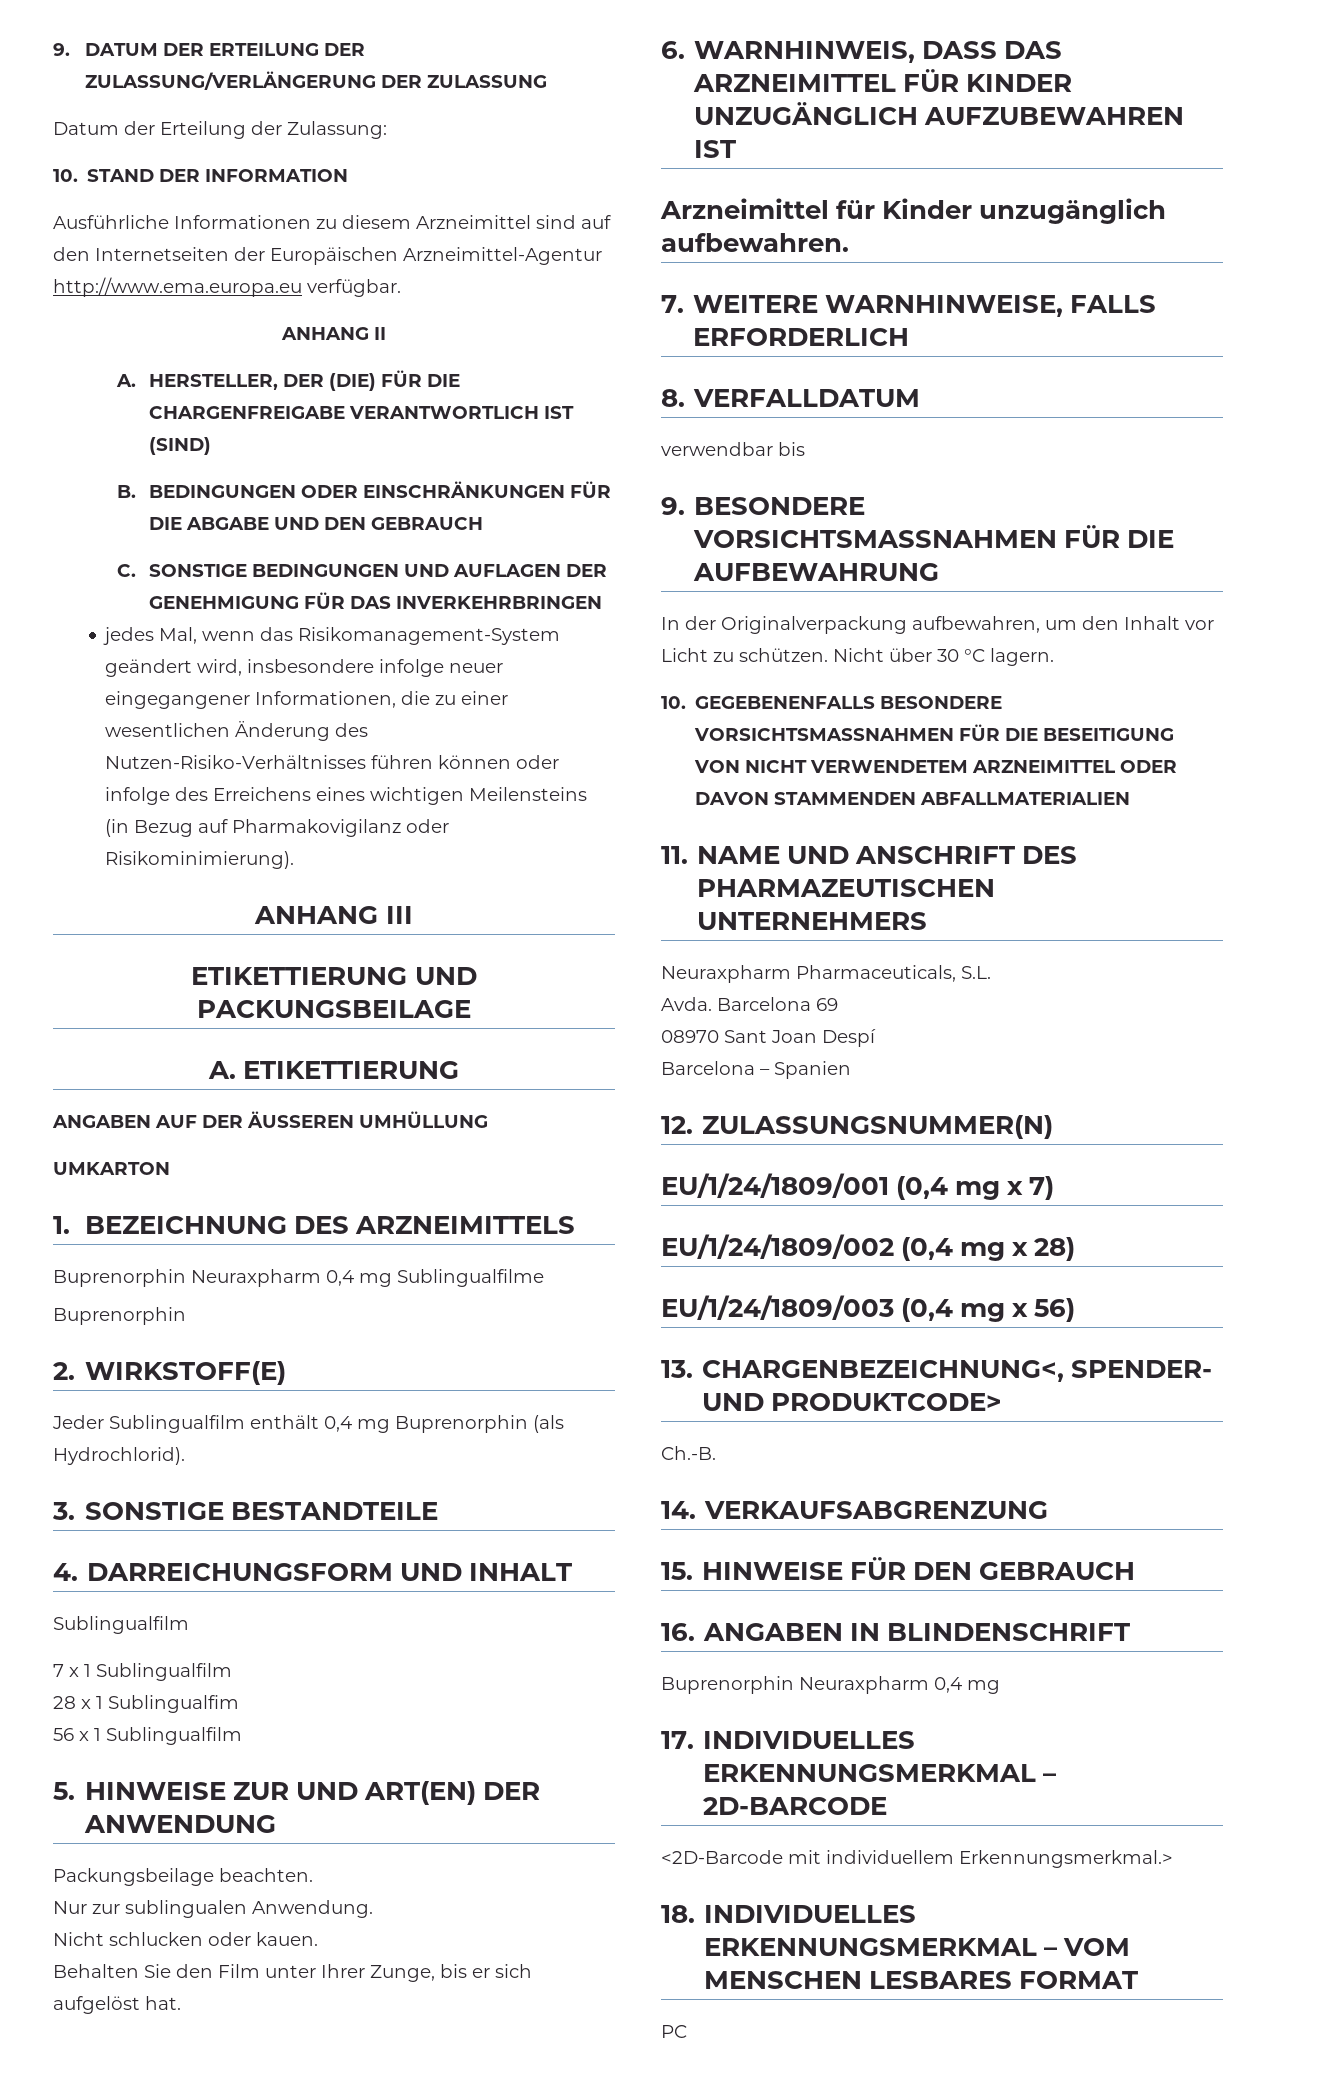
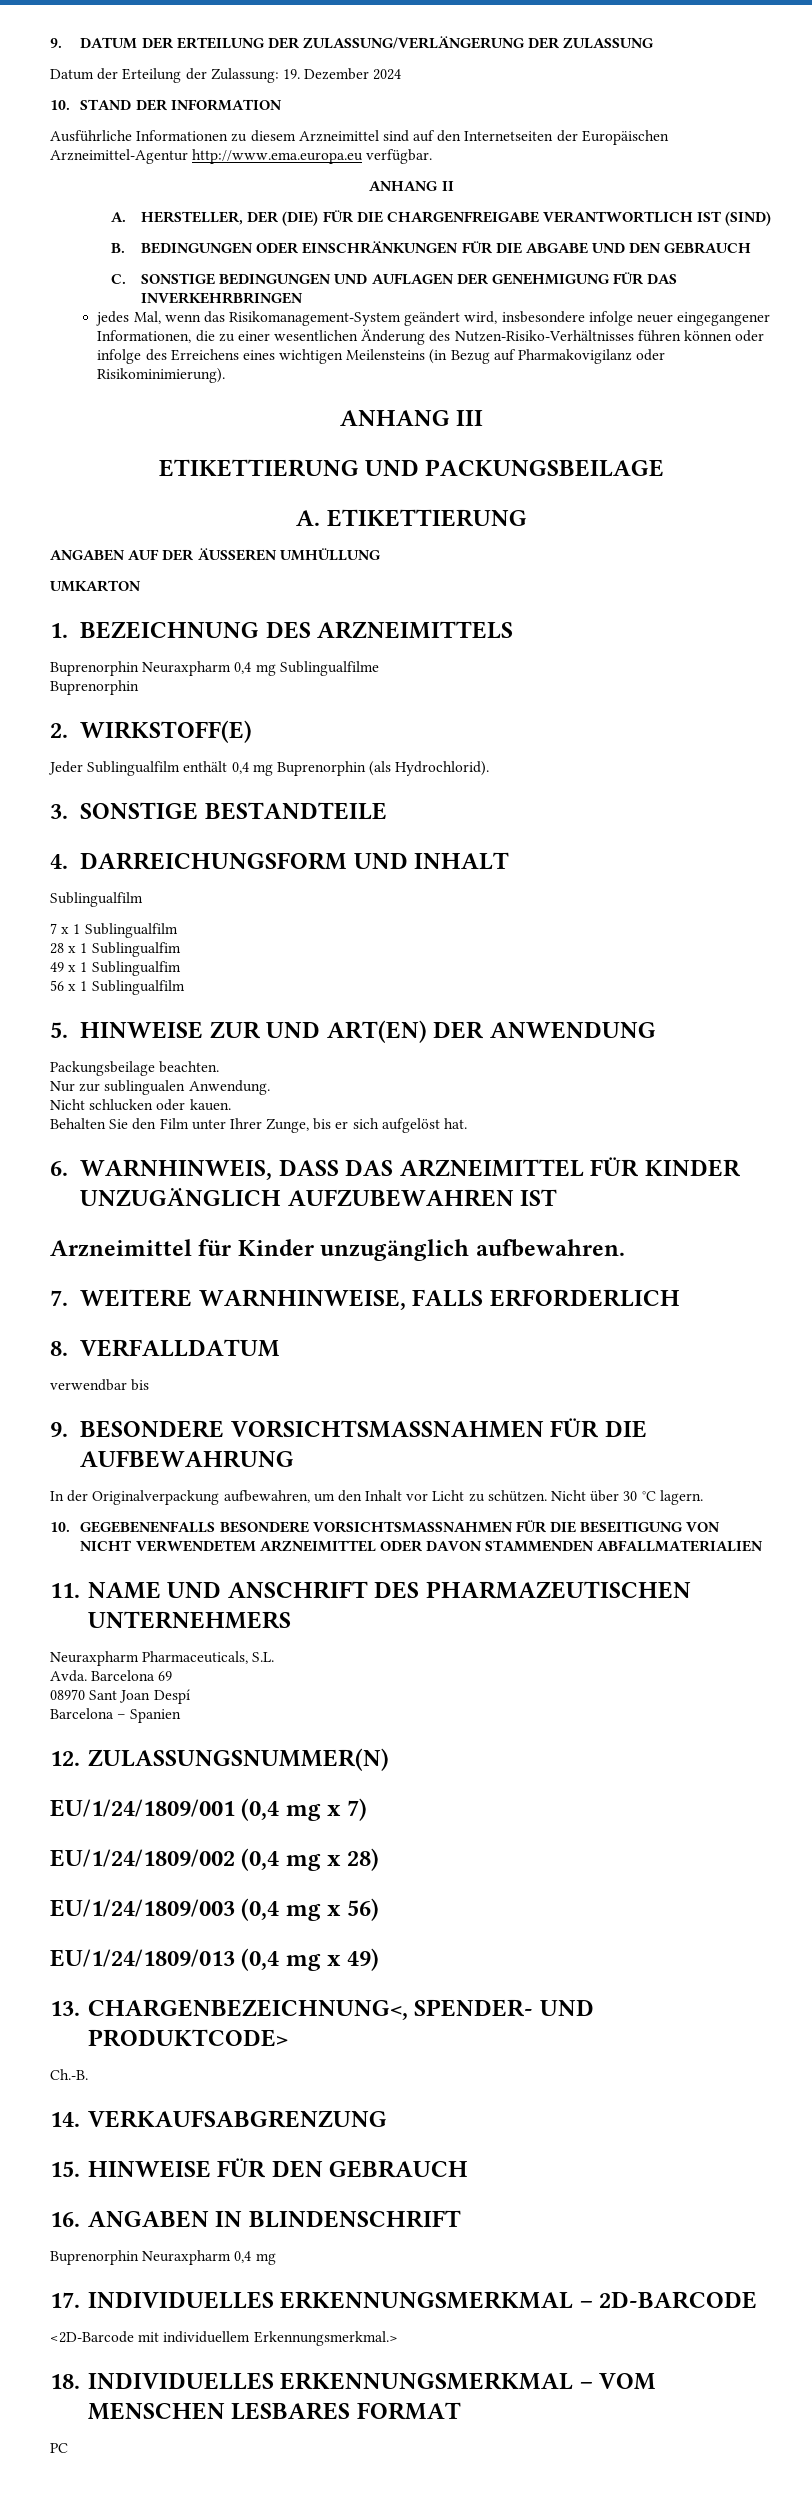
- Datum der Erteilung der Zulassung:
+ Datum der Erteilung der Zulassung: 19. Dezember 2024
+ 49 x 1 Sublingualfim
+ EU/1/24/1809/013 (0,4 mg x 49)

